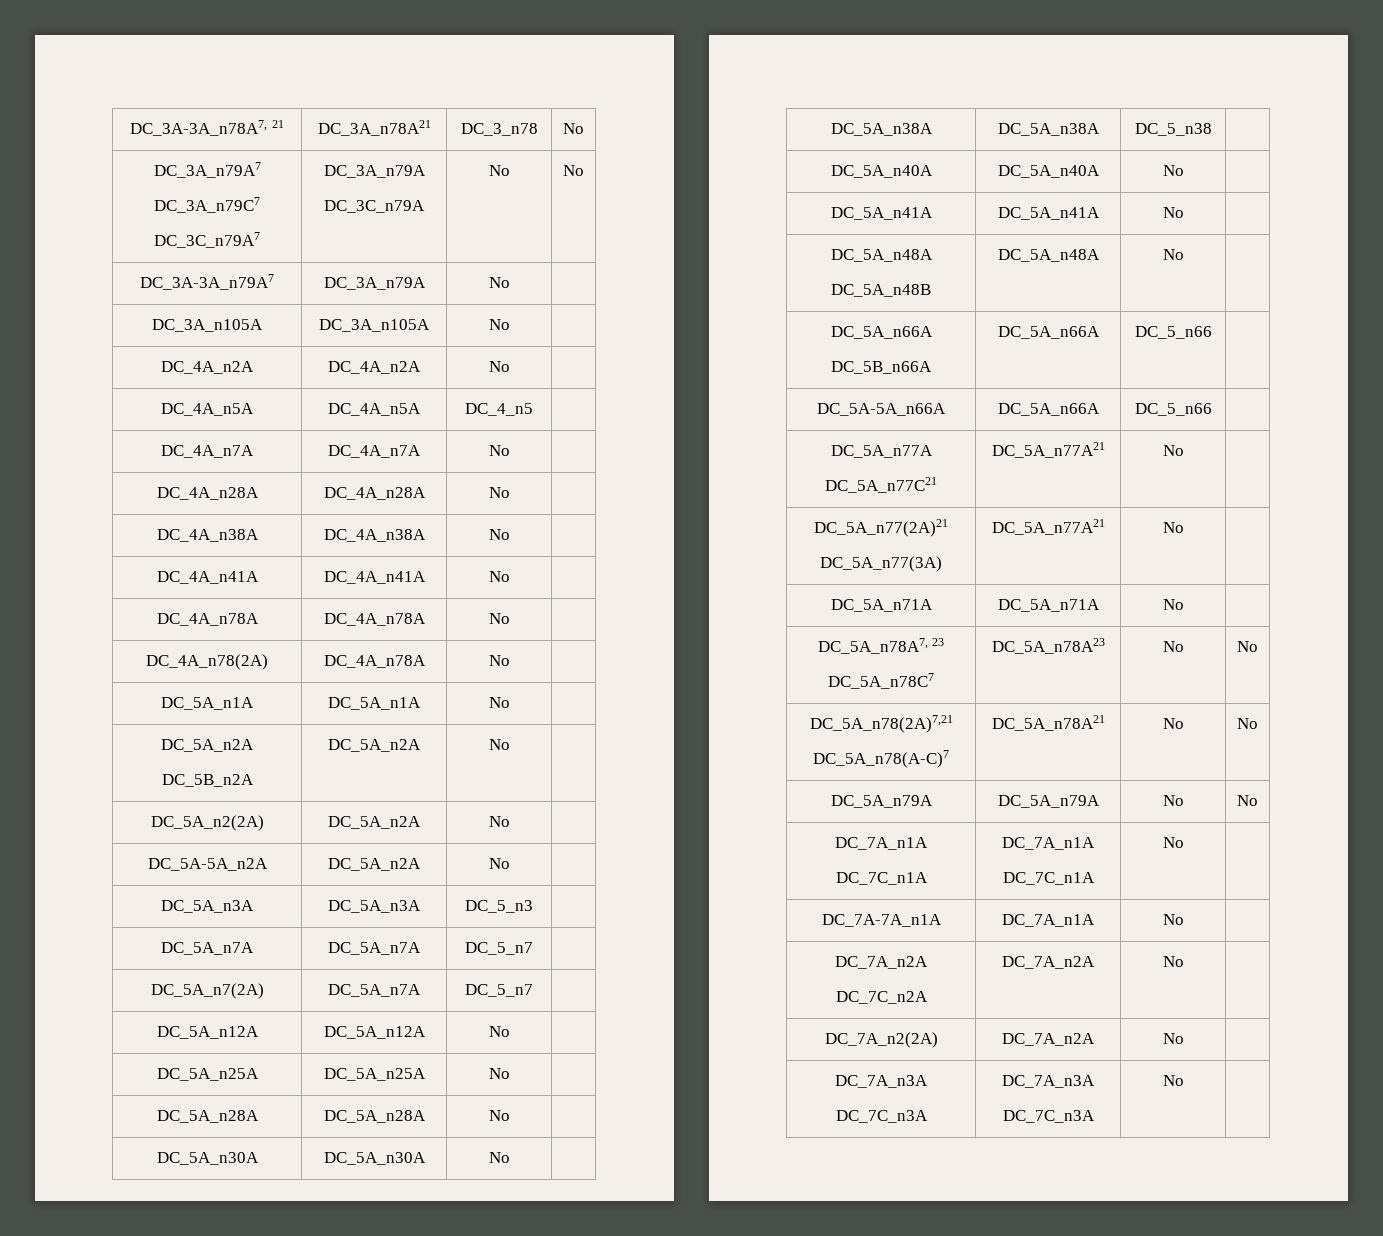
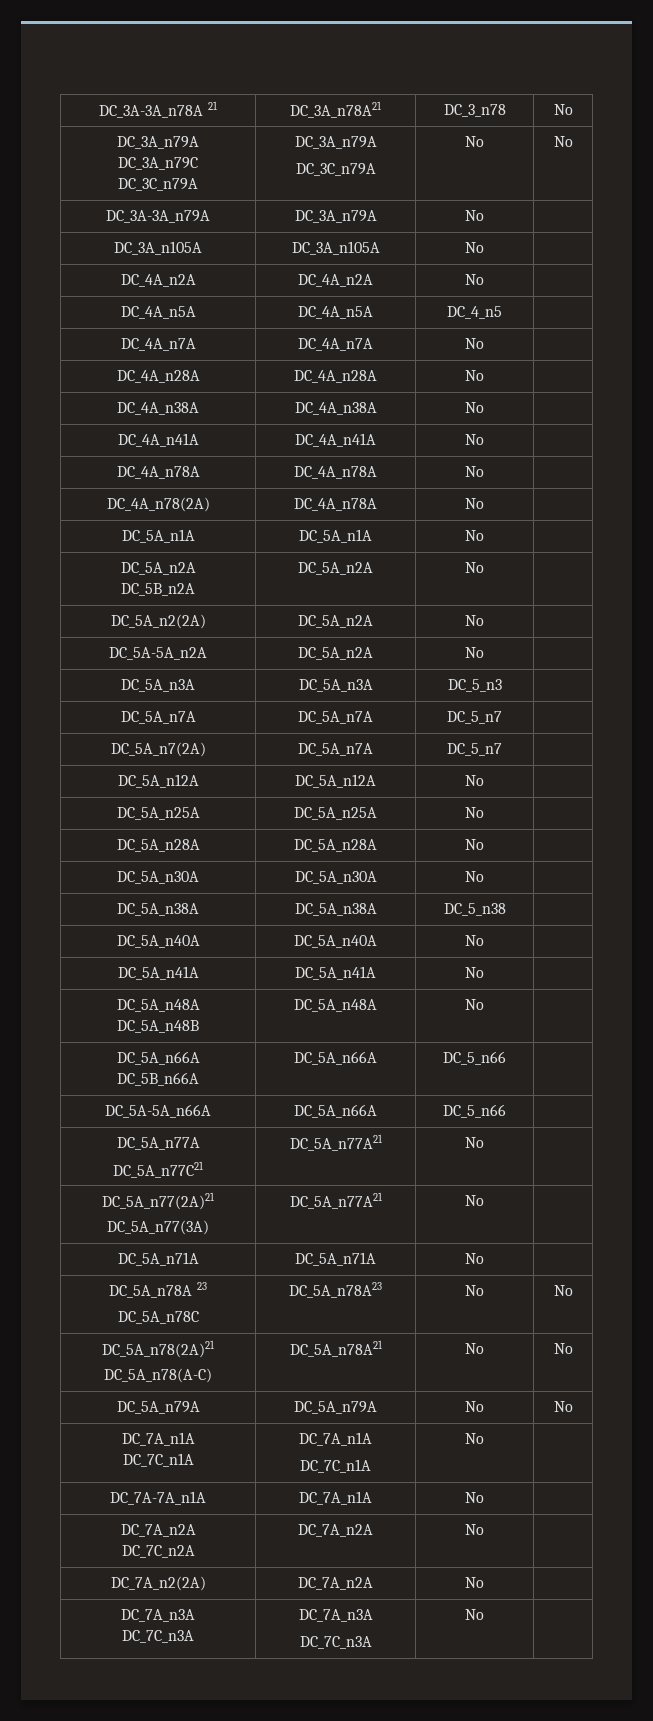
- DC_3A-3A_n78A7, 21 | DC_3A_n78A21 | DC_3_n78 | No
- DC_3A_n79A7
- DC_3A_n79C7
- DC_3C_n79A7 | DC_3A_n79A
+ DC_3A-3A_n78A 21 | DC_3A_n78A21 | DC_3_n78 | No
+ DC_3A_n79A
+ DC_3A_n79C
+ DC_3C_n79A | DC_3A_n79A
- DC_3A-3A_n79A7 | DC_3A_n79A | No |
+ DC_3A-3A_n79A | DC_3A_n79A | No |
- DC_5A_n78A7, 23
- DC_5A_n78C7 | DC_5A_n78A23 | No | No
+ DC_5A_n78A 23
+ DC_5A_n78C | DC_5A_n78A23 | No | No
- DC_5A_n78(2A)7,21
- DC_5A_n78(A-C)7 | DC_5A_n78A21 | No | No
+ DC_5A_n78(2A)21
+ DC_5A_n78(A-C) | DC_5A_n78A21 | No | No

